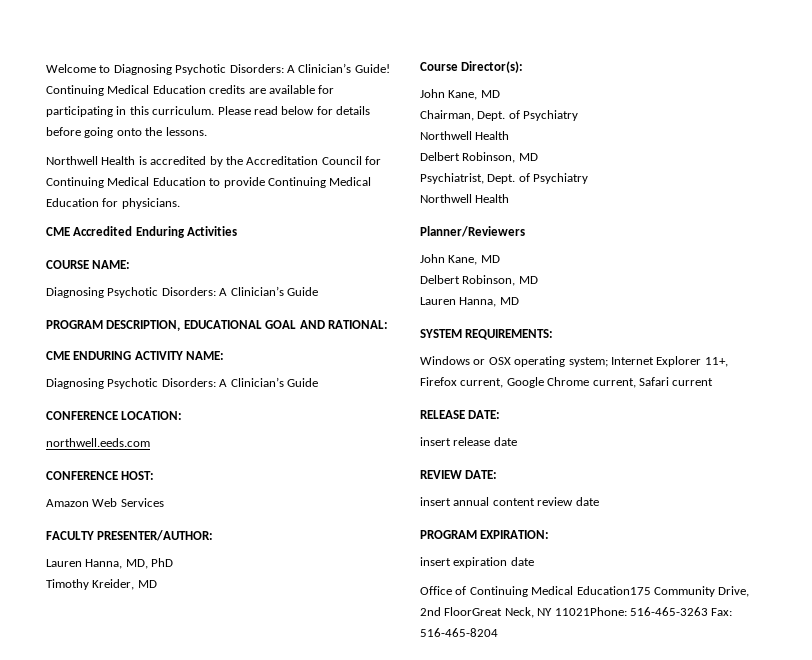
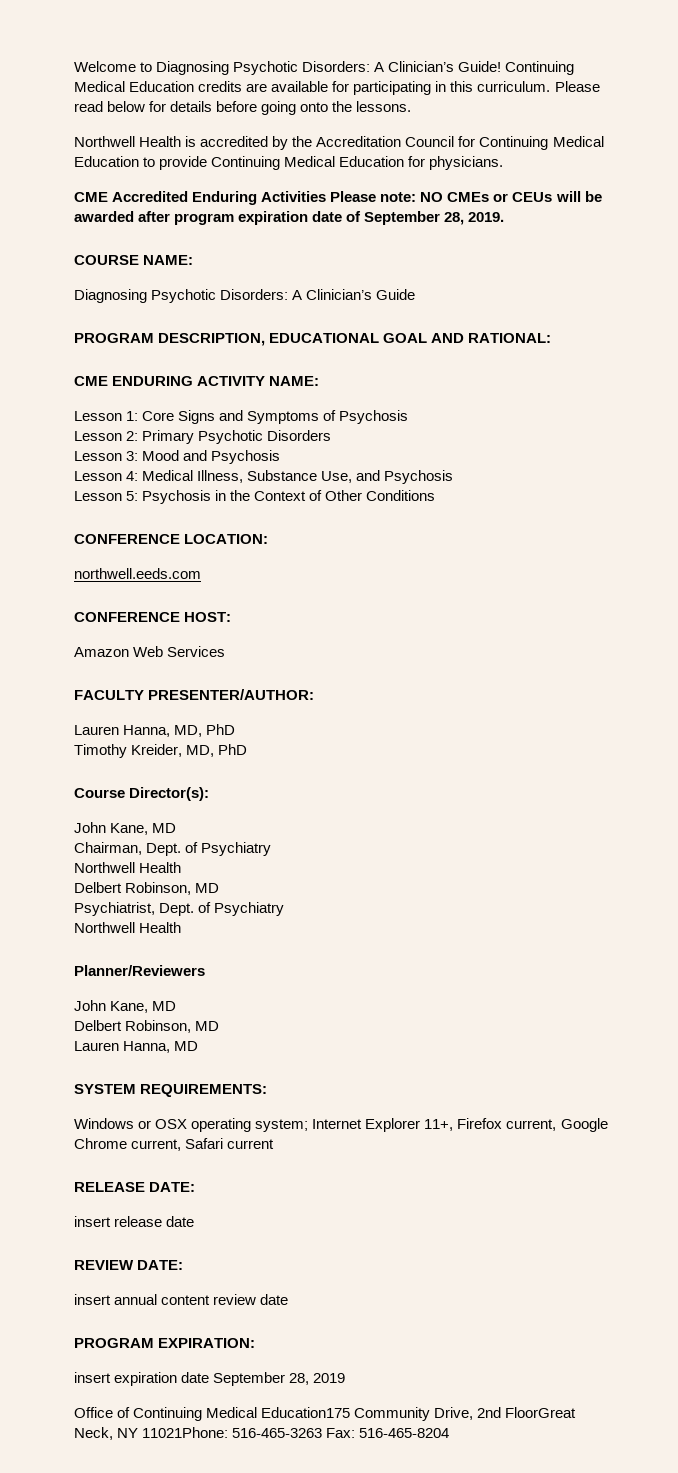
- CME Accredited Enduring Activities
+ CME Accredited Enduring Activities Please note: NO CMEs or CEUs will be awarded after program expiration date of September 28, 2019.
  CME ENDURING ACTIVITY NAME:
- Diagnosing Psychotic Disorders: A Clinician’s Guide
+ Lesson 1: Core Signs and Symptoms of Psychosis
+ Lesson 2: Primary Psychotic Disorders
+ Lesson 3: Mood and Psychosis
+ Lesson 4: Medical Illness, Substance Use, and Psychosis
+ Lesson 5: Psychosis in the Context of Other Conditions
- Timothy Kreider, MD
+ Timothy Kreider, MD, PhD
- insert expiration date
+ insert expiration date September 28, 2019

